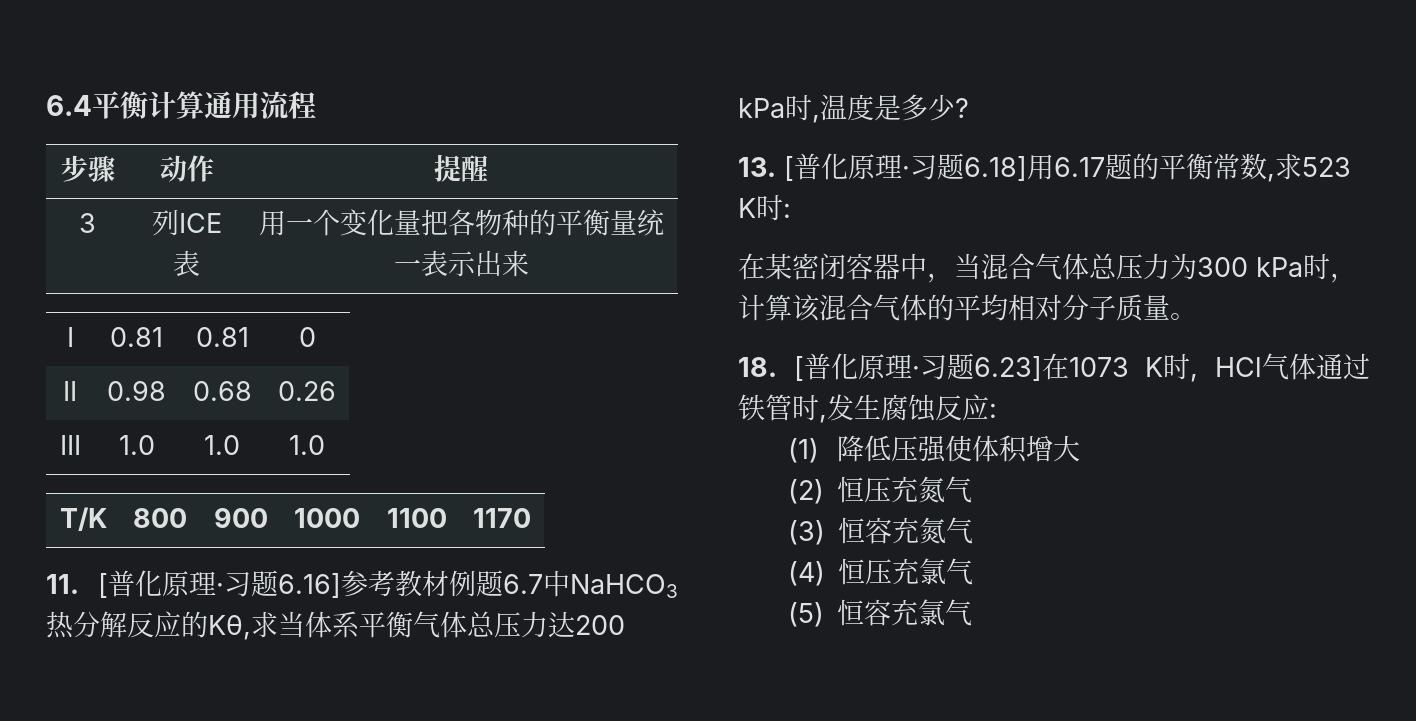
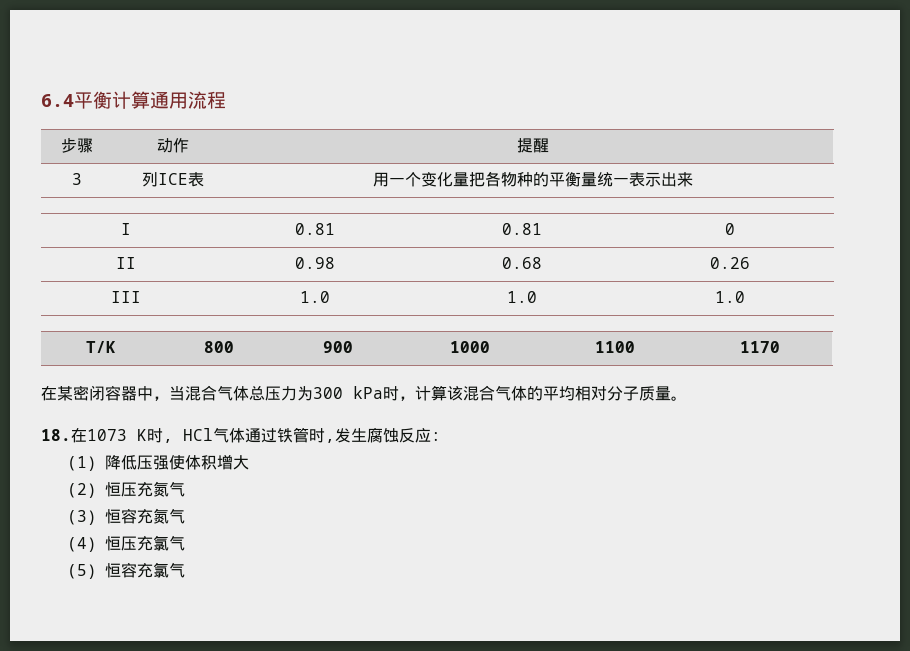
- 11. [普化原理·习题6.16]参考教材例题6.7中NaHCO3热分解反应的Kθ,求当体系平衡气体总压力达200 kPa时,温度是多少?
- 13. [普化原理·习题6.18]用6.17题的平衡常数,求523 K时:
- 18. [普化原理·习题6.23]在1073 K时, HCl气体通过铁管时,发生腐蚀反应:
+ 18.在1073 K时, HCl气体通过铁管时,发生腐蚀反应:

